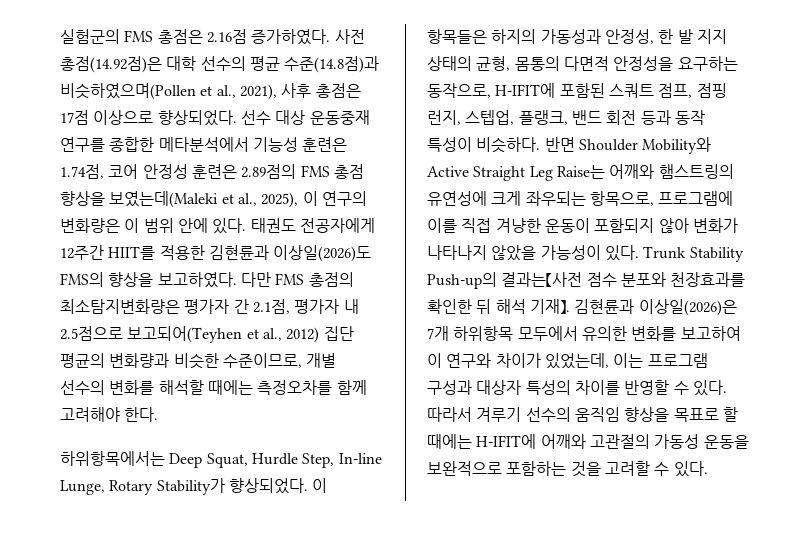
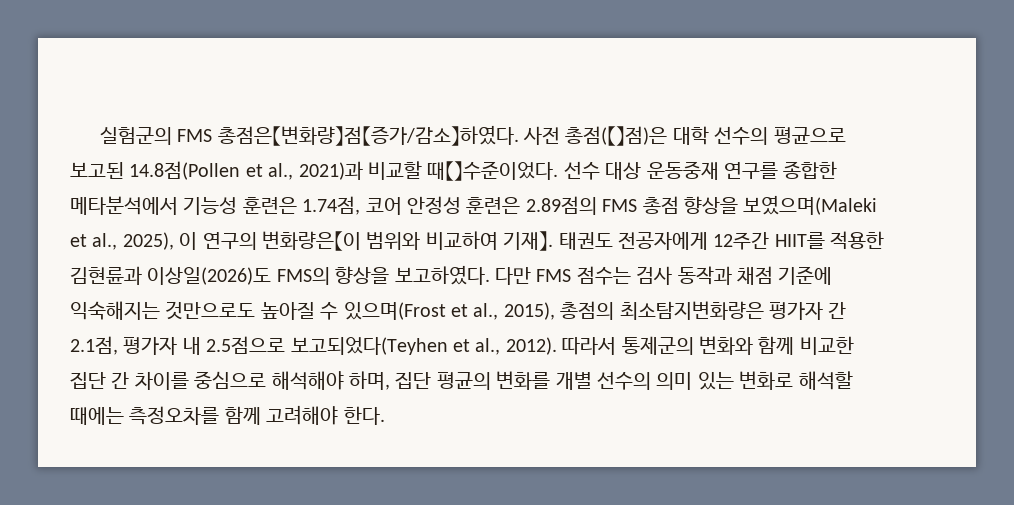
- 실험군의 FMS 총점은 2.16점 증가하였다. 사전 총점(14.92점)은 대학 선수의 평균 수준(14.8점)과 비슷하였으며(Pollen et al., 2021), 사후 총점은 17점 이상으로 향상되었다.
+ 실험군의 FMS 총점은【변화량】점【증가/감소】하였다. 사전 총점(【】점)은 대학 선수의 평균으로 보고된 14.8점(Pollen et al., 2021)과 비교할 때【】수준이었다.
- 선수 대상 운동중재 연구를 종합한 메타분석에서 기능성 훈련은 1.74점, 코어 안정성 훈련은 2.89점의 FMS 총점 향상을 보였는데(Maleki et al., 2025), 이 연구의 변화량은 이 범위 안에 있다.
+ 선수 대상 운동중재 연구를 종합한 메타분석에서 기능성 훈련은 1.74점, 코어 안정성 훈련은 2.89점의 FMS 총점 향상을 보였으며(Maleki et al., 2025), 이 연구의 변화량은【이 범위와 비교하여 기재】.
- 다만 FMS 총점의 최소탐지변화량은 평가자 간 2.1점, 평가자 내 2.5점으로 보고되어(Teyhen et al., 2012) 집단 평균의 변화량과 비슷한 수준이므로, 개별 선수의 변화를 해석할 때에는 측정오차를 함께 고려해야 한다.
+ 다만 FMS 점수는 검사 동작과 채점 기준에 익숙해지는 것만으로도 높아질 수 있으며(Frost et al., 2015), 총점의 최소탐지변화량은 평가자 간 2.1점, 평가자 내 2.5점으로 보고되었다(Teyhen et al., 2012). 따라서 통제군의 변화와 함께 비교한 집단 간 차이를 중심으로 해석해야 하며, 집단 평균의 변화를 개별 선수의 의미 있는 변화로 해석할 때에는 측정오차를 함께 고려해야 한다.
- 하위항목에서는 Deep Squat, Hurdle Step, In-line Lunge, Rotary Stability가 향상되었다. 이 항목들은 하지의 가동성과 안정성, 한 발 지지 상태의 균형, 몸통의 다면적 안정성을 요구하는 동작으로, H-IFIT에 포함된 스쿼트 점프, 점핑 런지, 스텝업, 플랭크, 밴드 회전 등과 동작 특성이 비슷하다. 반면 Shoulder Mobility와 Active Straight Leg Raise는 어깨와 햄스트링의 유연성에 크게 좌우되는 항목으로, 프로그램에 이를 직접 겨냥한 운동이 포함되지 않아 변화가 나타나지 않았을 가능성이 있다. Trunk Stability Push-up의 결과는【사전 점수 분포와 천장효과를 확인한 뒤 해석 기재】. 김현륜과 이상일(2026)은 7개 하위항목 모두에서 유의한 변화를 보고하여 이 연구와 차이가 있었는데, 이는 프로그램 구성과 대상자 특성의 차이를 반영할 수 있다. 따라서 겨루기 선수의 움직임 향상을 목표로 할 때에는 H-IFIT에 어깨와 고관절의 가동성 운동을 보완적으로 포함하는 것을 고려할 수 있다.

